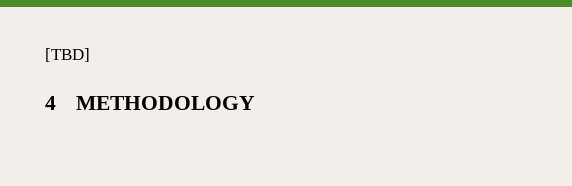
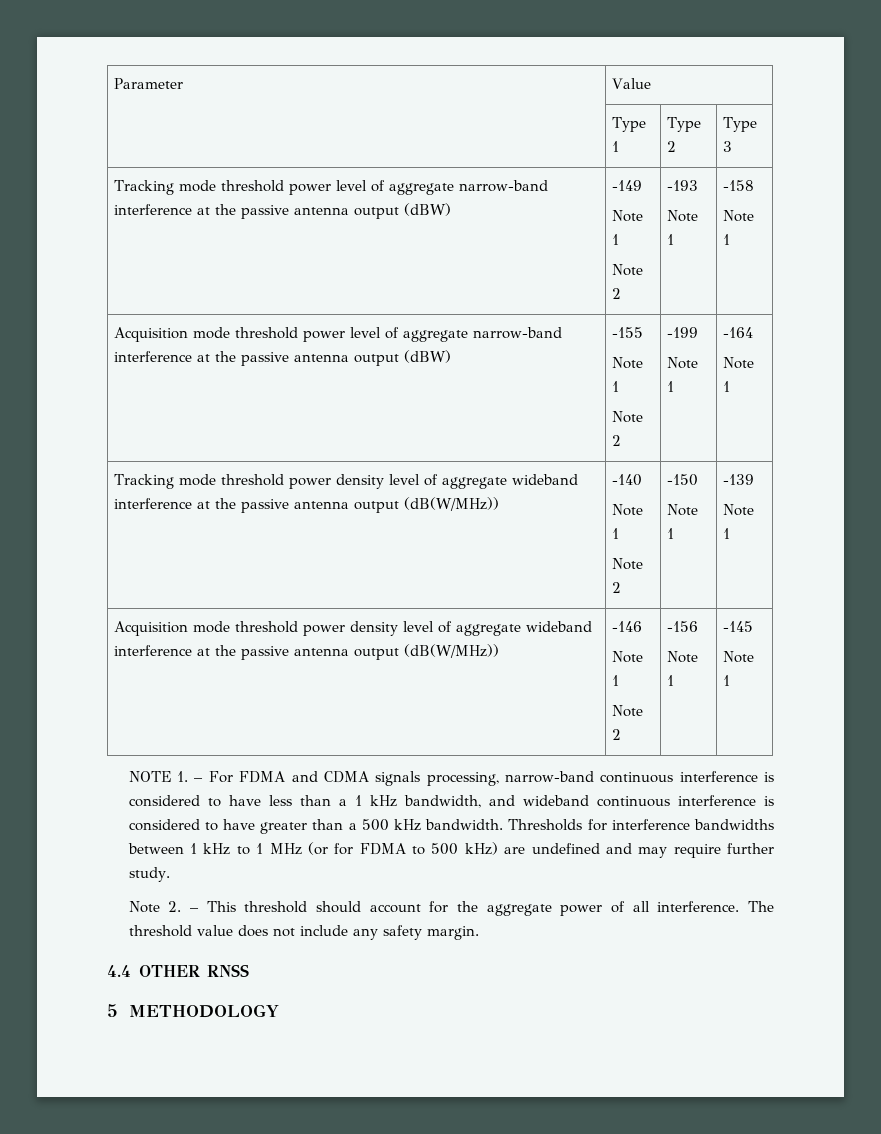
- [TBD]
- 4 METHODOLOGY
+ Parameter | Value
+ | Type 1 | Type 2 | Type 3
+ Tracking mode threshold power level of aggregate narrow-band interference at the passive antenna output (dBW) | -149
+ Note 1
+ Note 2 | -193
+ Note 1 | -158
+ Note 1
+ Acquisition mode threshold power level of aggregate narrow-band interference at the passive antenna output (dBW) | -155
+ Note 1
+ Note 2 | -199
+ Note 1 | -164
+ Note 1
+ Tracking mode threshold power density level of aggregate wideband interference at the passive antenna output (dB(W/MHz)) | -140
+ Note 1
+ Note 2 | -150
+ Note 1 | -139
+ Note 1
+ Acquisition mode threshold power density level of aggregate wideband interference at the passive antenna output (dB(W/MHz)) | -146
+ Note 1
+ Note 2 | -156
+ Note 1 | -145
+ Note 1
+ NOTE 1. – For FDMA and CDMA signals processing, narrow-band continuous interference is considered to have less than a 1 kHz bandwidth, and wideband continuous interference is considered to have greater than a 500 kHz bandwidth. Thresholds for interference bandwidths between 1 kHz to 1 MHz (or for FDMA to 500 kHz) are undefined and may require further study.
+ Note 2. – This threshold should account for the aggregate power of all interference. The threshold value does not include any safety margin.
+ 4.4 OTHER RNSS
+ 5 METHODOLOGY

